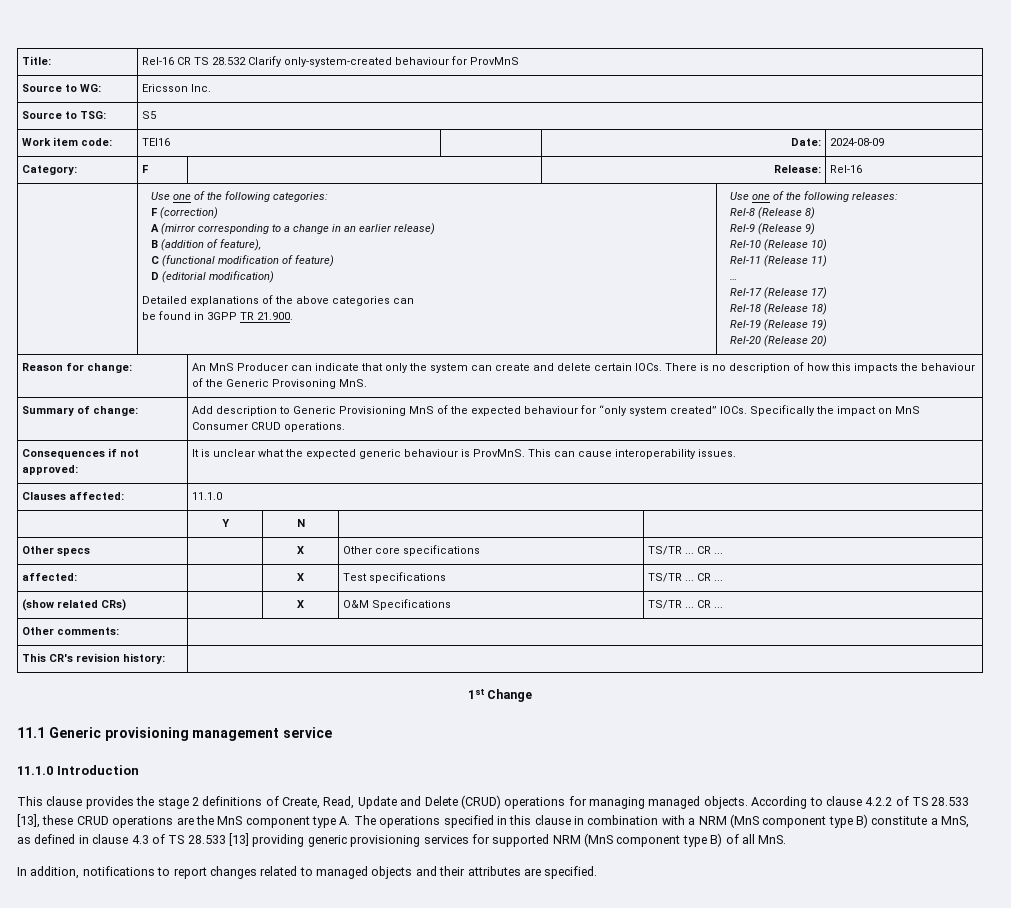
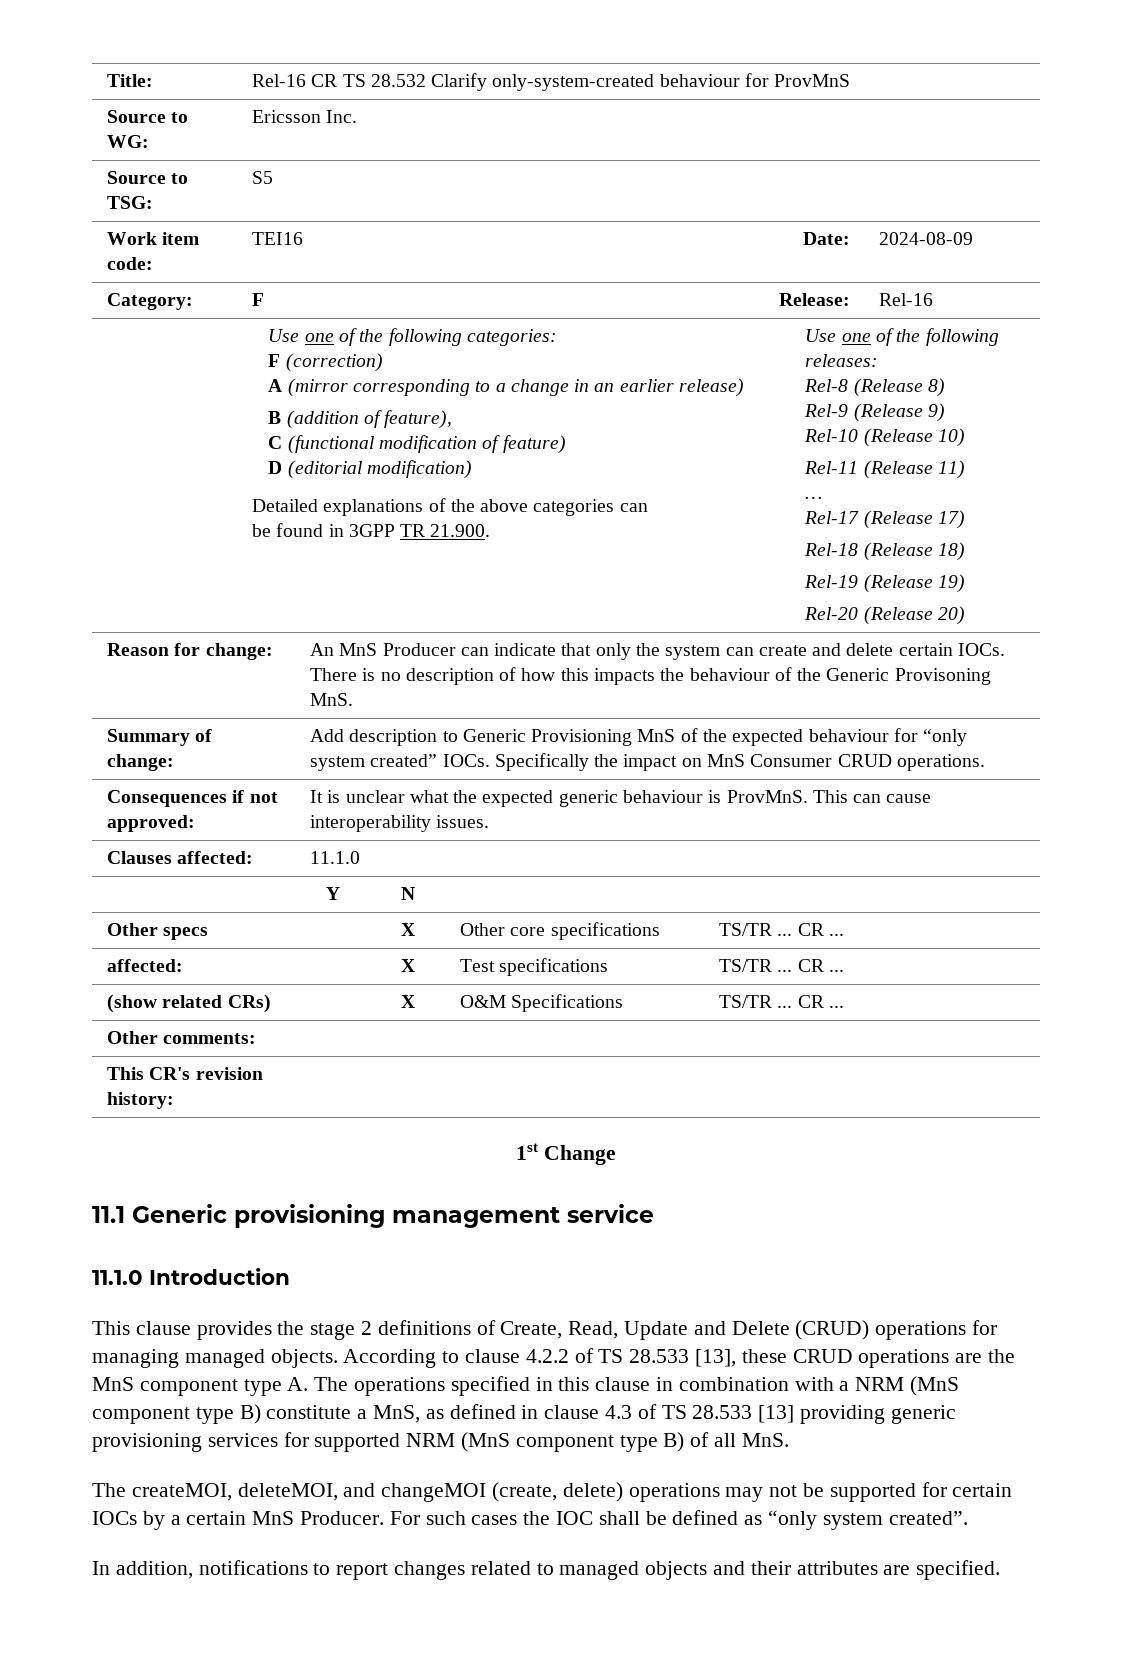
+ The createMOI, deleteMOI, and changeMOI (create, delete) operations may not be supported for certain IOCs by a certain MnS Producer. For such cases the IOC shall be defined as “only system created”.

